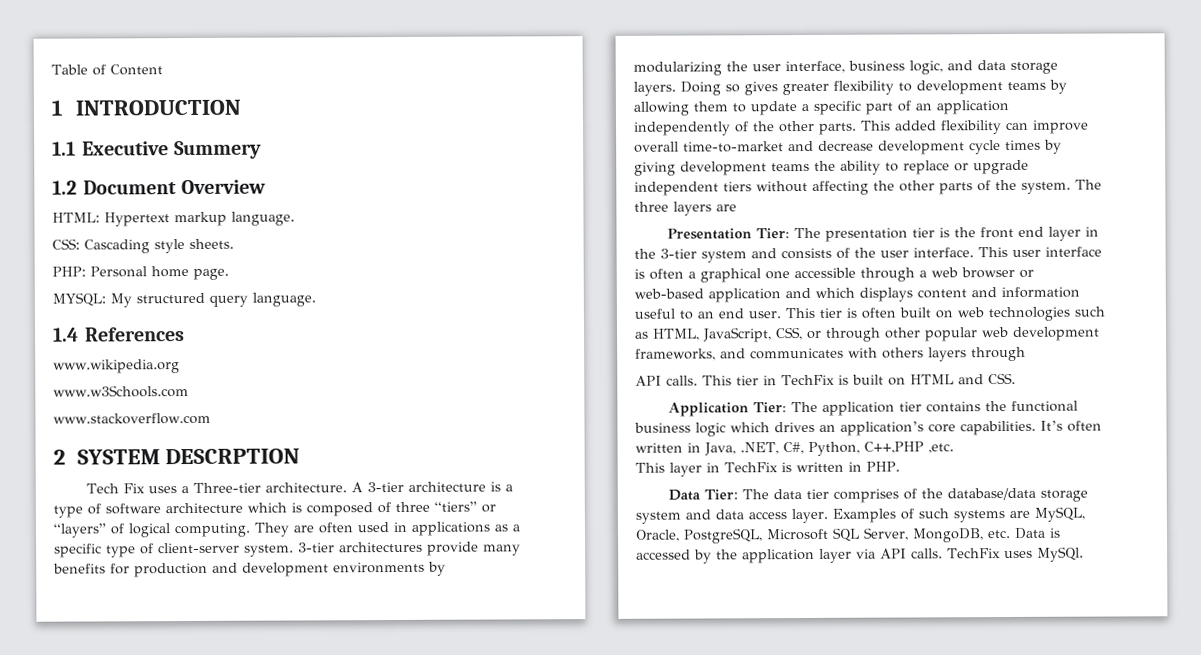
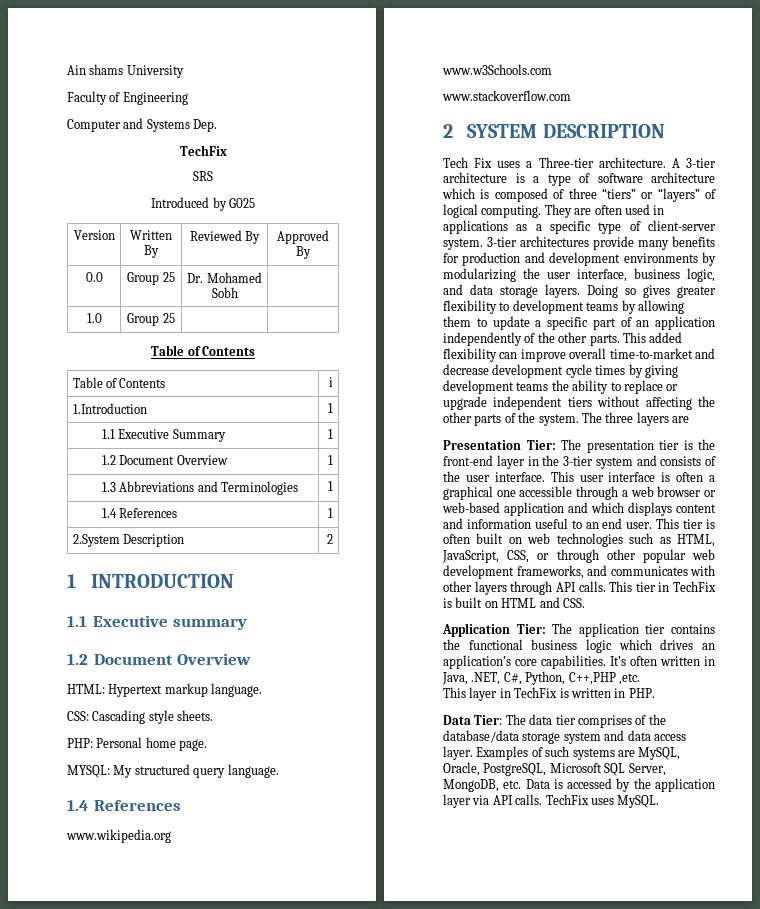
- Table of Content
+ Ain shams University
+ Faculty of Engineering
+ Computer and Systems Dep.
+ TechFix
+ SRS
+ Introduced by G025
+ Version | Written By | Reviewed By | Approved By
+ 0.0 | Group 25 | Dr. Mohamed Sobh |
+ 1.0 | Group 25 | |
+ Table of Contents
+ Table of Contents | i
+ 1.Introduction | 1
+ 1.1 Executive Summary | 1
+ 1.2 Document Overview | 1
+ 1.3 Abbreviations and Terminologies | 1
+ 1.4 References | 1
+ 2.System Description | 2
- 1.1 Executive Summery
+ 1.1 Executive summary
- 2 SYSTEM DESCRPTION
+ 2 SYSTEM DESCRIPTION
- Presentation Tier: The presentation tier is the front end layer in the 3-tier system and consists of the user interface.
+ Presentation Tier: The presentation tier is the front-end layer in the 3-tier system and consists of the user interface.
- This tier is often built on web technologies such as HTML, JavaScript, CSS, or through other popular web development frameworks, and communicates with others layers through
- API calls.
+ This tier is often built on web technologies such as HTML, JavaScript, CSS, or through other popular web development frameworks, and communicates with other layers through API calls.
- TechFix uses MySQl.
+ TechFix uses MySQL.

